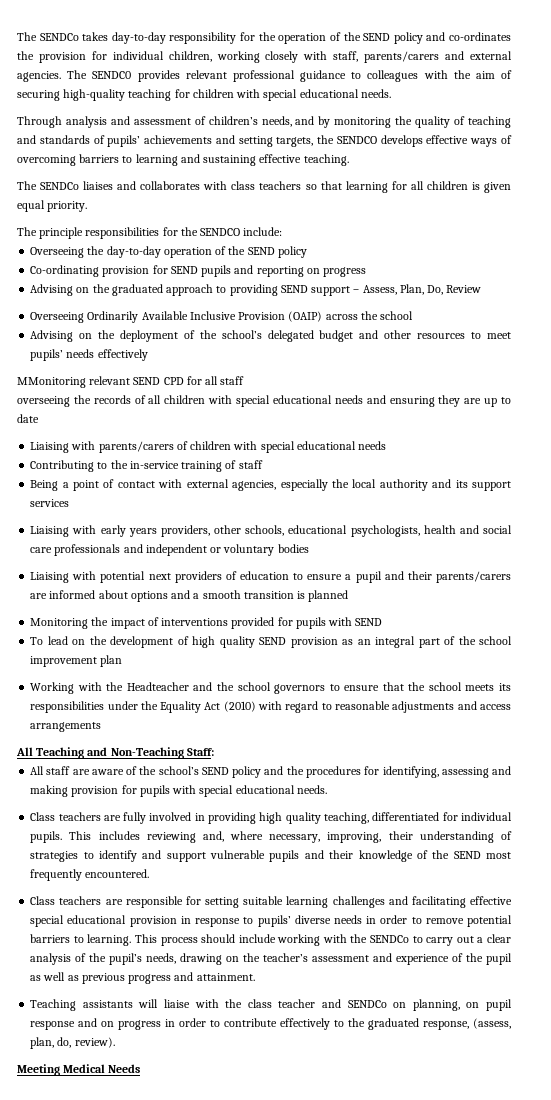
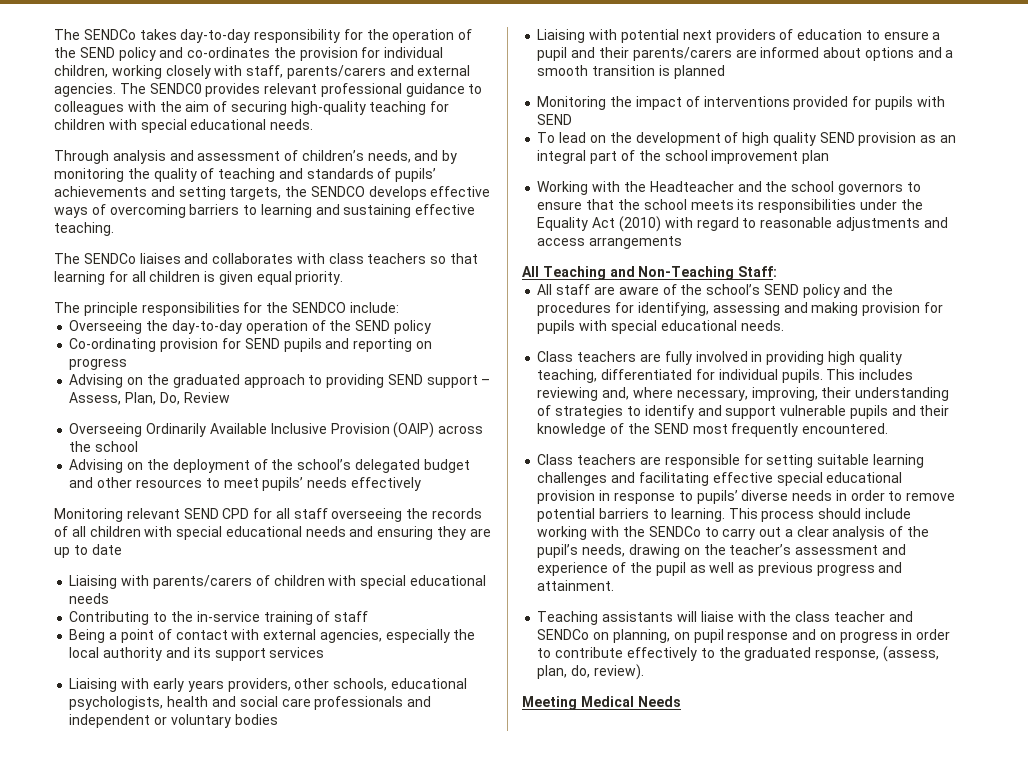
- MMonitoring relevant SEND CPD for all staff
- overseeing the records of all children with special educational needs and ensuring they are up to date
+ Monitoring relevant SEND CPD for all staff overseeing the records of all children with special educational needs and ensuring they are up to date

